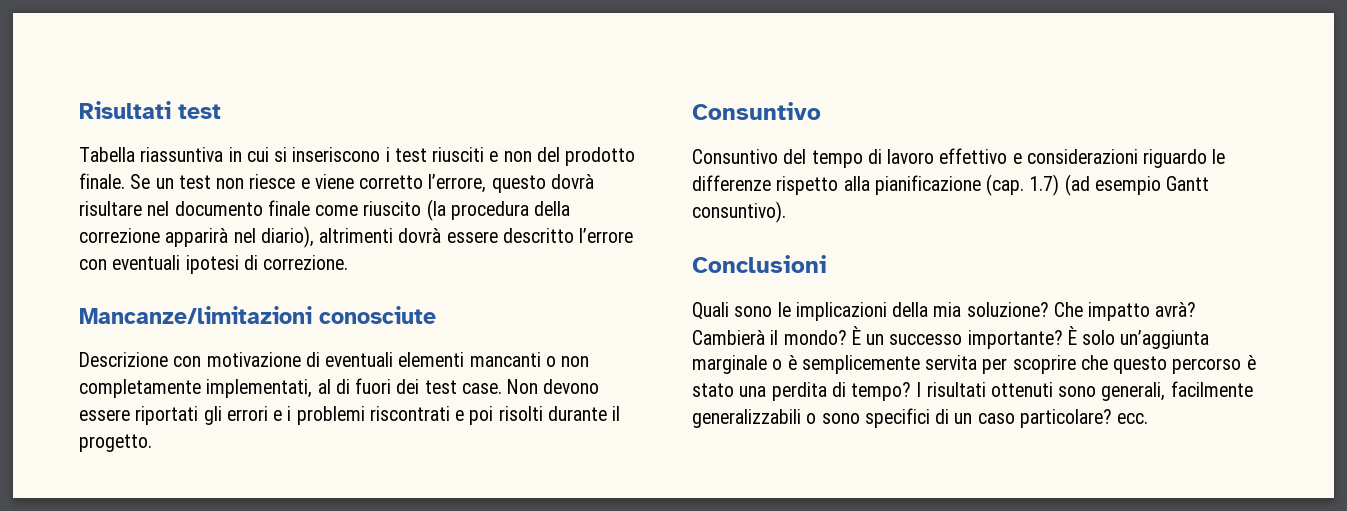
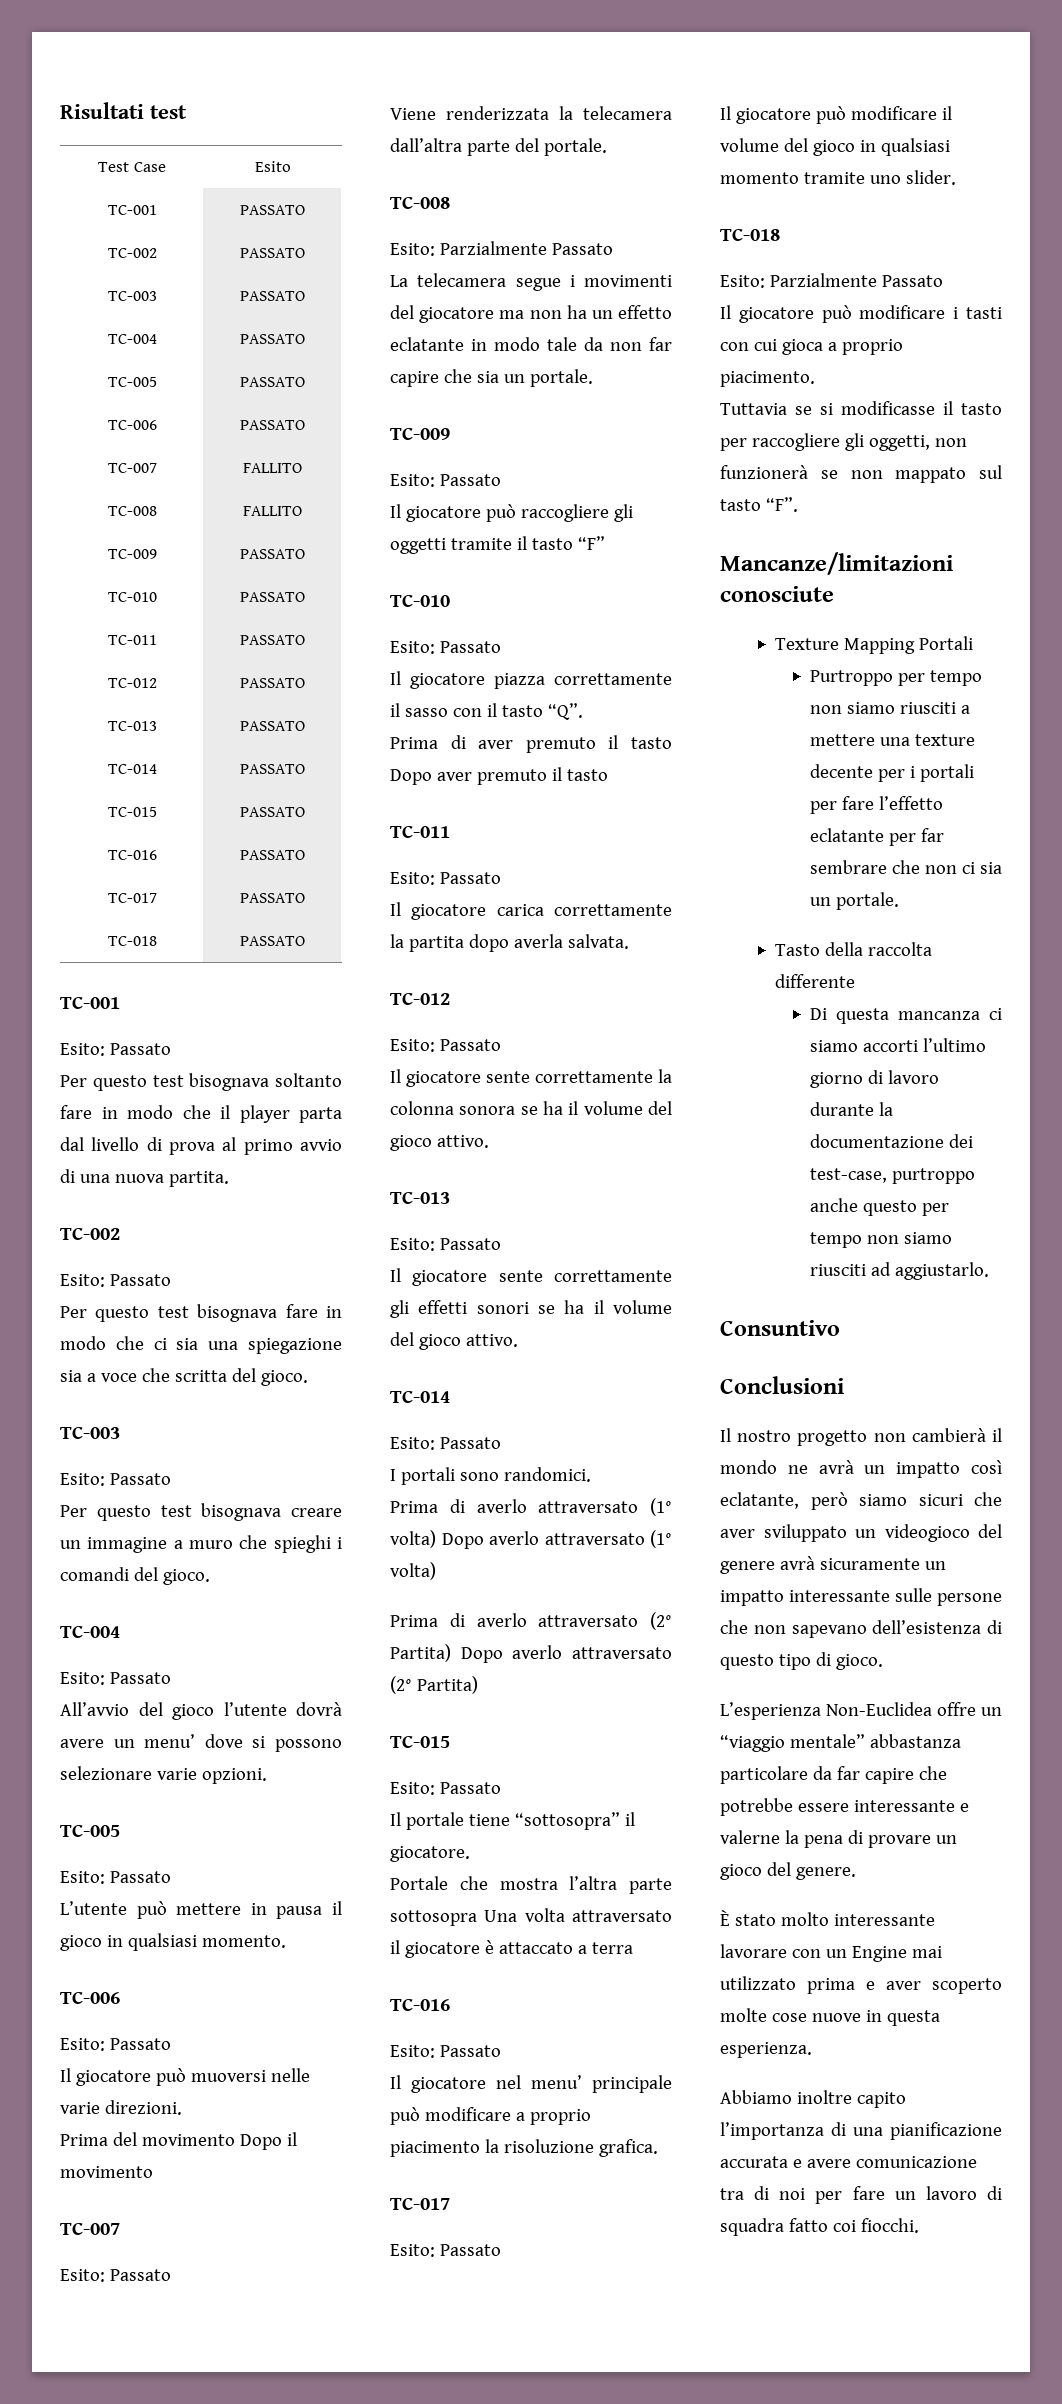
- Tabella riassuntiva in cui si inseriscono i test riusciti e non del prodotto finale. Se un test non riesce e viene corretto l’errore, questo dovrà risultare nel documento finale come riuscito (la procedura della correzione apparirà nel diario), altrimenti dovrà essere descritto l’errore con eventuali ipotesi di correzione.
+ Test Case | Esito
+ TC-001 | PASSATO
+ TC-002 | PASSATO
+ TC-003 | PASSATO
+ TC-004 | PASSATO
+ TC-005 | PASSATO
+ TC-006 | PASSATO
+ TC-007 | FALLITO
+ TC-008 | FALLITO
+ TC-009 | PASSATO
+ TC-010 | PASSATO
+ TC-011 | PASSATO
+ TC-012 | PASSATO
+ TC-013 | PASSATO
+ TC-014 | PASSATO
+ TC-015 | PASSATO
+ TC-016 | PASSATO
+ TC-017 | PASSATO
+ TC-018 | PASSATO
+ TC-001
+ Esito: Passato
+ Per questo test bisognava soltanto fare in modo che il player parta dal livello di prova al primo avvio di una nuova partita.
+ TC-002
+ Esito: Passato
+ Per questo test bisognava fare in modo che ci sia una spiegazione sia a voce che scritta del gioco.
+ TC-003
+ Esito: Passato
+ Per questo test bisognava creare un immagine a muro che spieghi i comandi del gioco.
+ TC-004
+ Esito: Passato
+ All’avvio del gioco l’utente dovrà avere un menu’ dove si possono selezionare varie opzioni.
+ TC-005
+ Esito: Passato
+ L’utente può mettere in pausa il gioco in qualsiasi momento.
+ TC-006
+ Esito: Passato
+ Il giocatore può muoversi nelle varie direzioni.
+ Prima del movimento Dopo il movimento
+ TC-007
+ Esito: Passato
+ Viene renderizzata la telecamera dall’altra parte del portale.
+ TC-008
+ Esito: Parzialmente Passato
+ La telecamera segue i movimenti del giocatore ma non ha un effetto eclatante in modo tale da non far capire che sia un portale.
+ TC-009
+ Esito: Passato
+ Il giocatore può raccogliere gli oggetti tramite il tasto “F”
+ TC-010
+ Esito: Passato
+ Il giocatore piazza correttamente il sasso con il tasto “Q”.
+ Prima di aver premuto il tasto Dopo aver premuto il tasto
+ TC-011
+ Esito: Passato
+ Il giocatore carica correttamente la partita dopo averla salvata.
+ TC-012
+ Esito: Passato
+ Il giocatore sente correttamente la colonna sonora se ha il volume del gioco attivo.
+ TC-013
+ Esito: Passato
+ Il giocatore sente correttamente gli effetti sonori se ha il volume del gioco attivo.
+ TC-014
+ Esito: Passato
+ I portali sono randomici.
+ Prima di averlo attraversato (1° volta) Dopo averlo attraversato (1° volta)
+ Prima di averlo attraversato (2° Partita) Dopo averlo attraversato (2° Partita)
+ TC-015
+ Esito: Passato
+ Il portale tiene “sottosopra” il giocatore.
+ Portale che mostra l’altra parte sottosopra Una volta attraversato il giocatore è attaccato a terra
+ TC-016
+ Esito: Passato
+ Il giocatore nel menu’ principale può modificare a proprio piacimento la risoluzione grafica.
+ TC-017
+ Esito: Passato
+ Il giocatore può modificare il volume del gioco in qualsiasi momento tramite uno slider.
+ TC-018
+ Esito: Parzialmente Passato
+ Il giocatore può modificare i tasti con cui gioca a proprio piacimento.
+ Tuttavia se si modificasse il tasto per raccogliere gli oggetti, non funzionerà se non mappato sul tasto “F”.
  Mancanze/limitazioni conosciute
- Descrizione con motivazione di eventuali elementi mancanti o non completamente implementati, al di fuori dei test case. Non devono essere riportati gli errori e i problemi riscontrati e poi risolti durante il progetto.
+ Texture Mapping Portali
+ Purtroppo per tempo non siamo riusciti a mettere una texture decente per i portali per fare l’effetto eclatante per far sembrare che non ci sia un portale.
+ Tasto della raccolta differente
+ Di questa mancanza ci siamo accorti l’ultimo giorno di lavoro durante la documentazione dei test-case, purtroppo anche questo per tempo non siamo riusciti ad aggiustarlo.
  Consuntivo
- Consuntivo del tempo di lavoro effettivo e considerazioni riguardo le differenze rispetto alla pianificazione (cap. 1.7) (ad esempio Gantt consuntivo).
  Conclusioni
- Quali sono le implicazioni della mia soluzione? Che impatto avrà? Cambierà il mondo? È un successo importante? È solo un’aggiunta marginale o è semplicemente servita per scoprire che questo percorso è stato una perdita di tempo? I risultati ottenuti sono generali, facilmente generalizzabili o sono specifici di un caso particolare? ecc.
+ Il nostro progetto non cambierà il mondo ne avrà un impatto così eclatante, però siamo sicuri che aver sviluppato un videogioco del genere avrà sicuramente un impatto interessante sulle persone che non sapevano dell’esistenza di questo tipo di gioco.
+ L’esperienza Non-Euclidea offre un “viaggio mentale” abbastanza particolare da far capire che potrebbe essere interessante e valerne la pena di provare un gioco del genere.
+ È stato molto interessante lavorare con un Engine mai utilizzato prima e aver scoperto molte cose nuove in questa esperienza.
+ Abbiamo inoltre capito l’importanza di una pianificazione accurata e avere comunicazione tra di noi per fare un lavoro di squadra fatto coi fiocchi.

